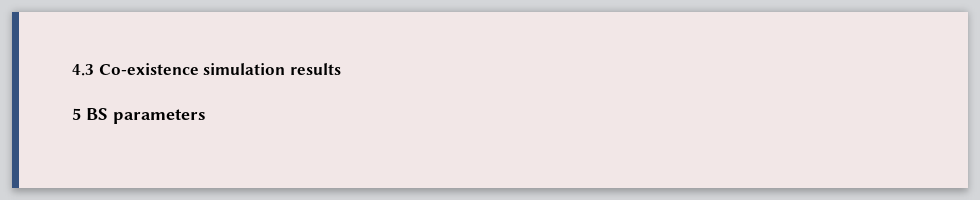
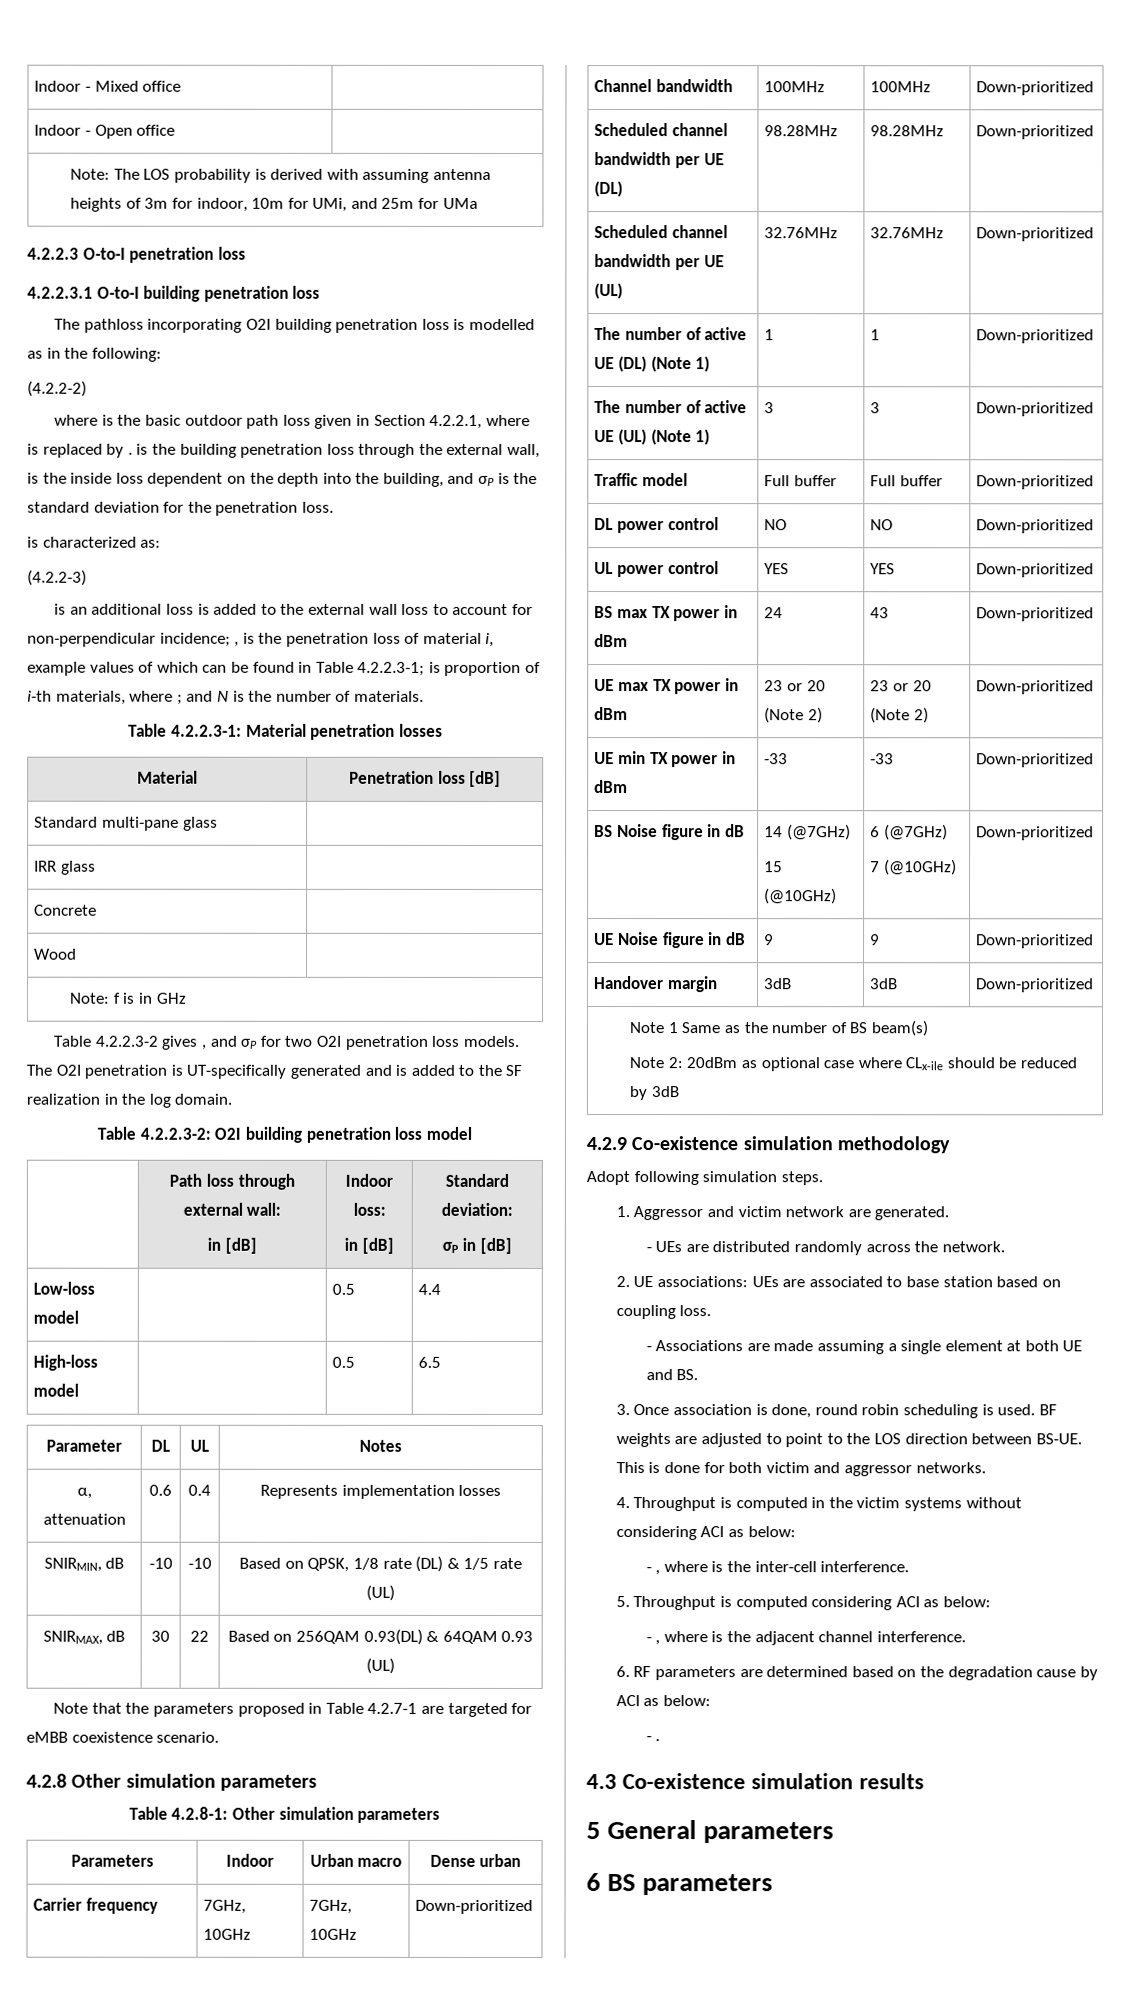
+ Indoor - Mixed office |
+ Indoor - Open office |
+ Note: The LOS probability is derived with assuming antenna heights of 3m for indoor, 10m for UMi, and 25m for UMa
+ 4.2.2.3 O-to-I penetration loss
+ 4.2.2.3.1 O-to-I building penetration loss
+ The pathloss incorporating O2I building penetration loss is modelled as in the following:
+ (4.2.2-2)
+ where is the basic outdoor path loss given in Section 4.2.2.1, where is replaced by . is the building penetration loss through the external wall, is the inside loss dependent on the depth into the building, and σP is the standard deviation for the penetration loss.
+ is characterized as:
+ (4.2.2-3)
+ is an additional loss is added to the external wall loss to account for non-perpendicular incidence; , is the penetration loss of material i, example values of which can be found in Table 4.2.2.3-1; is proportion of i-th materials, where ; and N is the number of materials.
+ Table 4.2.2.3-1: Material penetration losses
+ Material | Penetration loss [dB]
+ Standard multi-pane glass |
+ IRR glass |
+ Concrete |
+ Wood |
+ Note: f is in GHz
+ Table 4.2.2.3-2 gives , and σP for two O2I penetration loss models. The O2I penetration is UT-specifically generated and is added to the SF realization in the log domain.
+ Table 4.2.2.3-2: O2I building penetration loss model
+ | Path loss through external wall:
+ in [dB] | Indoor loss:
+ in [dB] | Standard deviation:
+ σP in [dB]
+ Low-loss model | | 0.5 | 4.4
+ High-loss model | | 0.5 | 6.5
+ Parameter | DL | UL | Notes
+ α, attenuation | 0.6 | 0.4 | Represents implementation losses
+ SNIRMIN, dB | -10 | -10 | Based on QPSK, 1/8 rate (DL) & 1/5 rate (UL)
+ SNIRMAX, dB | 30 | 22 | Based on 256QAM 0.93(DL) & 64QAM 0.93 (UL)
+ Note that the parameters proposed in Table 4.2.7-1 are targeted for eMBB coexistence scenario.
+ 4.2.8 Other simulation parameters
+ Table 4.2.8-1: Other simulation parameters
+ Parameters | Indoor | Urban macro | Dense urban
+ Carrier frequency | 7GHz, 10GHz | 7GHz, 10GHz | Down-prioritized
+ Channel bandwidth | 100MHz | 100MHz | Down-prioritized
+ Scheduled channel bandwidth per UE (DL) | 98.28MHz | 98.28MHz | Down-prioritized
+ Scheduled channel bandwidth per UE (UL) | 32.76MHz | 32.76MHz | Down-prioritized
+ The number of active UE (DL) (Note 1) | 1 | 1 | Down-prioritized
+ The number of active UE (UL) (Note 1) | 3 | 3 | Down-prioritized
+ Traffic model | Full buffer | Full buffer | Down-prioritized
+ DL power control | NO | NO | Down-prioritized
+ UL power control | YES | YES | Down-prioritized
+ BS max TX power in dBm | 24 | 43 | Down-prioritized
+ UE max TX power in dBm | 23 or 20 (Note 2) | 23 or 20 (Note 2) | Down-prioritized
+ UE min TX power in dBm | -33 | -33 | Down-prioritized
+ BS Noise figure in dB | 14 (@7GHz)
+ 15 (@10GHz) | 6 (@7GHz)
+ 7 (@10GHz) | Down-prioritized
+ UE Noise figure in dB | 9 | 9 | Down-prioritized
+ Handover margin | 3dB | 3dB | Down-prioritized
+ Note 1 Same as the number of BS beam(s)
+ Note 2: 20dBm as optional case where CLx-ile should be reduced by 3dB
+ 4.2.9 Co-existence simulation methodology
+ Adopt following simulation steps.
+ 1. Aggressor and victim network are generated.
+ - UEs are distributed randomly across the network.
+ 2. UE associations: UEs are associated to base station based on coupling loss.
+ - Associations are made assuming a single element at both UE and BS.
+ 3. Once association is done, round robin scheduling is used. BF weights are adjusted to point to the LOS direction between BS-UE. This is done for both victim and aggressor networks.
+ 4. Throughput is computed in the victim systems without considering ACI as below:
+ - , where is the inter-cell interference.
+ 5. Throughput is computed considering ACI as below:
+ - , where is the adjacent channel interference.
+ 6. RF parameters are determined based on the degradation cause by ACI as below:
+ - .
- 5 BS parameters
+ 5 General parameters
+ 6 BS parameters

